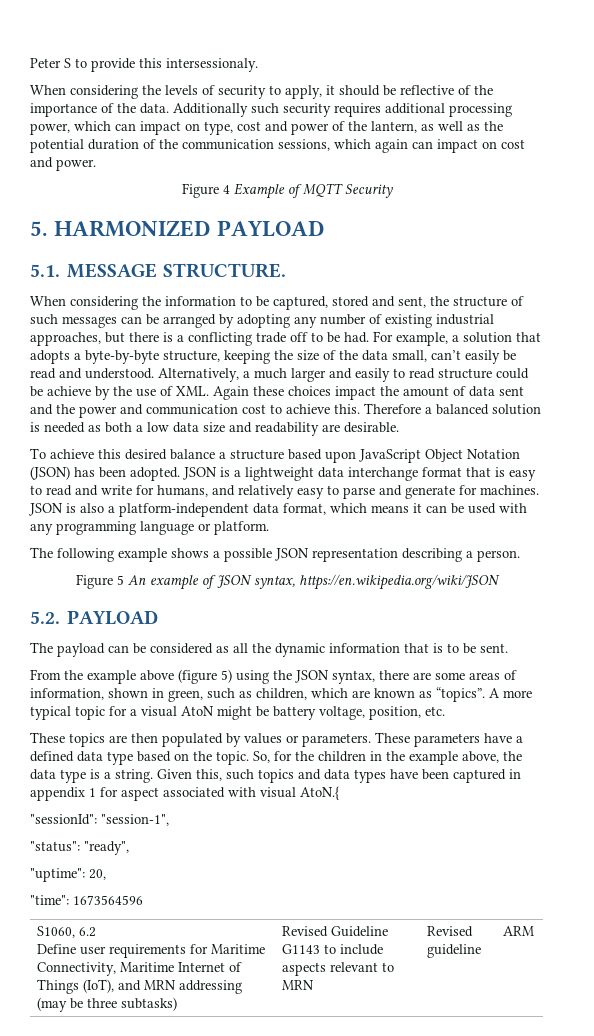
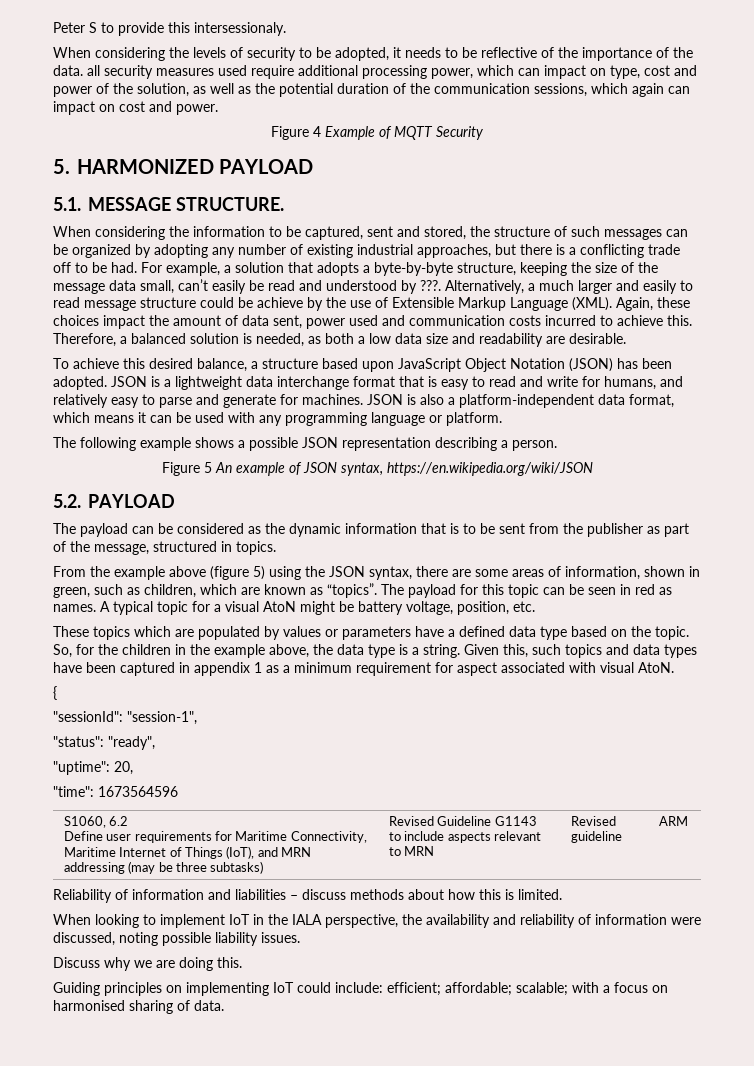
- When considering the levels of security to apply, it should be reflective of the importance of the data. Additionally such security requires additional processing power, which can impact on type, cost and power of the lantern, as well as the potential duration of the communication sessions, which again can impact on cost and power.
+ When considering the levels of security to be adopted, it needs to be reflective of the importance of the data. all security measures used require additional processing power, which can impact on type, cost and power of the solution, as well as the potential duration of the communication sessions, which again can impact on cost and power.
- When considering the information to be captured, stored and sent, the structure of such messages can be arranged by adopting any number of existing industrial approaches, but there is a conflicting trade off to be had.
+ When considering the information to be captured, sent and stored, the structure of such messages can be organized by adopting any number of existing industrial approaches, but there is a conflicting trade off to be had.
- For example, a solution that adopts a byte-by-byte structure, keeping the size of the data small, can’t easily be read and understood.
+ For example, a solution that adopts a byte-by-byte structure, keeping the size of the message data small, can’t easily be read and understood by ???.
- Alternatively, a much larger and easily to read structure could be achieve by the use of XML. Again these choices impact the amount of data sent and the power and communication cost to achieve this.
+ Alternatively, a much larger and easily to read message structure could be achieve by the use of Extensible Markup Language (XML). Again, these choices impact the amount of data sent, power used and communication costs incurred to achieve this.
- Therefore a balanced solution is needed as both a low data size and readability are desirable.
+ Therefore, a balanced solution is needed, as both a low data size and readability are desirable.
- To achieve this desired balance a structure based upon JavaScript Object Notation (JSON) has been adopted.
+ To achieve this desired balance, a structure based upon JavaScript Object Notation (JSON) has been adopted.
- The payload can be considered as all the dynamic information that is to be sent.
+ The payload can be considered as the dynamic information that is to be sent from the publisher as part of the message, structured in topics.
- A more typical topic for a visual AtoN might be battery voltage, position, etc.
+ The payload for this topic can be seen in red as names. A typical topic for a visual AtoN might be battery voltage, position, etc.
- These topics are then populated by values or parameters. These parameters have a defined data type based on the topic.
+ These topics which are populated by values or parameters have a defined data type based on the topic.
- Given this, such topics and data types have been captured in appendix 1 for aspect associated with visual AtoN.{
+ Given this, such topics and data types have been captured in appendix 1 as a minimum requirement for aspect associated with visual AtoN.
+ {
+ Reliability of information and liabilities – discuss methods about how this is limited.
+ When looking to implement IoT in the IALA perspective, the availability and reliability of information were discussed, noting possible liability issues.
+ Discuss why we are doing this.
+ Guiding principles on implementing IoT could include: efficient; affordable; scalable; with a focus on harmonised sharing of data.

